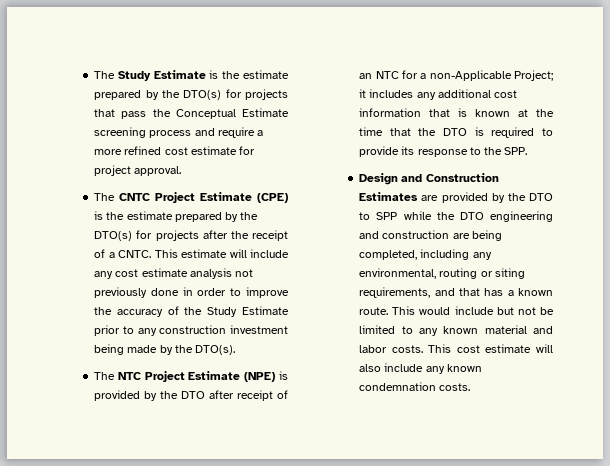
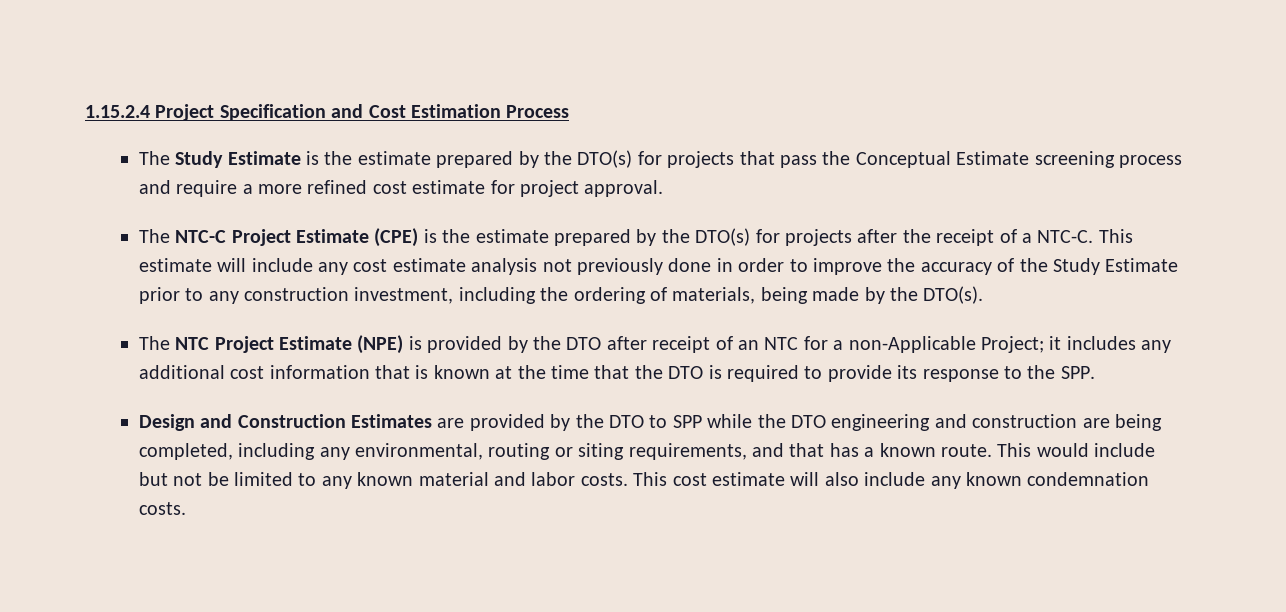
+ 1.15.2.4 Project Specification and Cost Estimation Process
- The CNTC Project Estimate (CPE) is the estimate prepared by the DTO(s) for projects after the receipt of a CNTC.
+ The NTC-C Project Estimate (CPE) is the estimate prepared by the DTO(s) for projects after the receipt of a NTC-C.
- This estimate will include any cost estimate analysis not previously done in order to improve the accuracy of the Study Estimate prior to any construction investment being made by the DTO(s).
+ This estimate will include any cost estimate analysis not previously done in order to improve the accuracy of the Study Estimate prior to any construction investment, including the ordering of materials, being made by the DTO(s).

